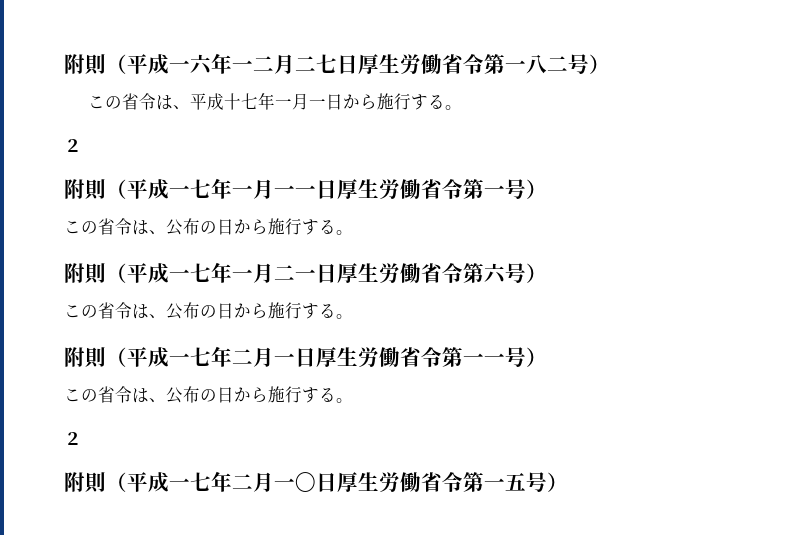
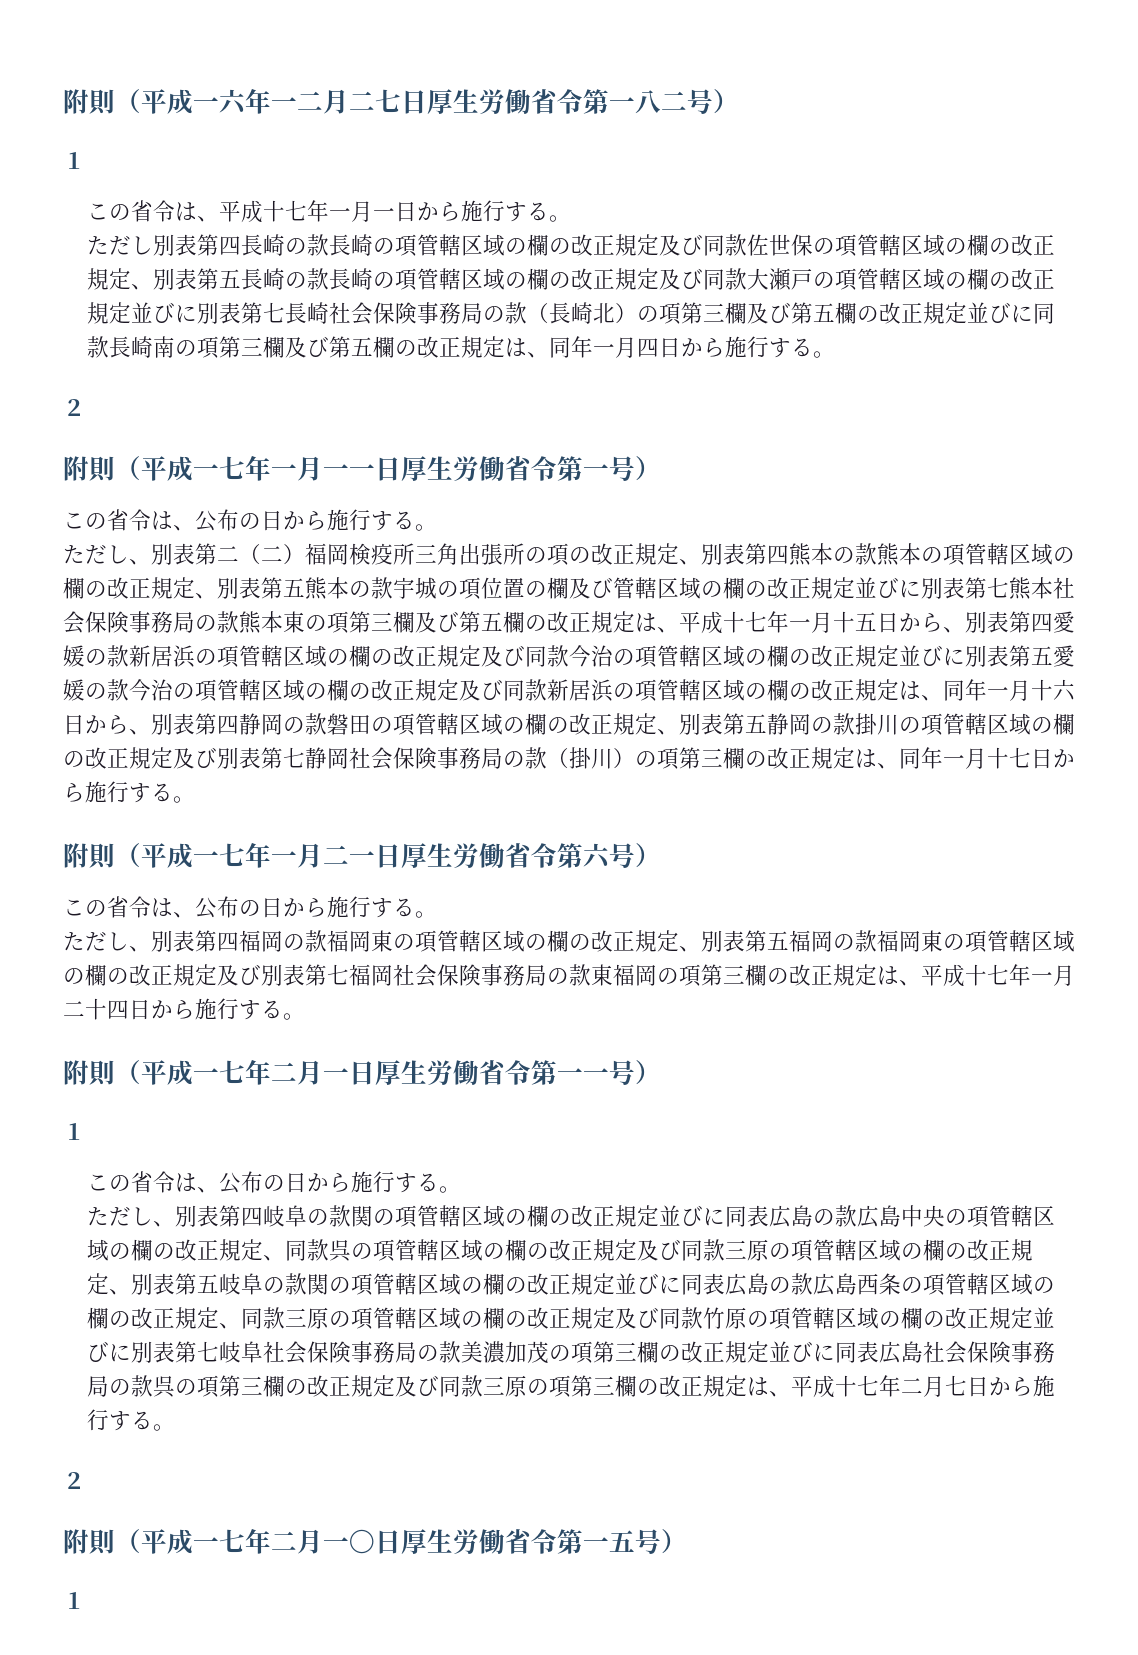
  附則（平成一六年一二月二七日厚生労働省令第一八二号）
+ １
+ ただし別表第四長崎の款長崎の項管轄区域の欄の改正規定及び同款佐世保の項管轄区域の欄の改正規定、別表第五長崎の款長崎の項管轄区域の欄の改正規定及び同款大瀬戸の項管轄区域の欄の改正規定並びに別表第七長崎社会保険事務局の款（長崎北）の項第三欄及び第五欄の改正規定並びに同款長崎南の項第三欄及び第五欄の改正規定は、同年一月四日から施行する。
+ ただし、別表第二（二）福岡検疫所三角出張所の項の改正規定、別表第四熊本の款熊本の項管轄区域の欄の改正規定、別表第五熊本の款宇城の項位置の欄及び管轄区域の欄の改正規定並びに別表第七熊本社会保険事務局の款熊本東の項第三欄及び第五欄の改正規定は、平成十七年一月十五日から、別表第四愛媛の款新居浜の項管轄区域の欄の改正規定及び同款今治の項管轄区域の欄の改正規定並びに別表第五愛媛の款今治の項管轄区域の欄の改正規定及び同款新居浜の項管轄区域の欄の改正規定は、同年一月十六日から、別表第四静岡の款磐田の項管轄区域の欄の改正規定、別表第五静岡の款掛川の項管轄区域の欄の改正規定及び別表第七静岡社会保険事務局の款（掛川）の項第三欄の改正規定は、同年一月十七日から施行する。
+ ただし、別表第四福岡の款福岡東の項管轄区域の欄の改正規定、別表第五福岡の款福岡東の項管轄区域の欄の改正規定及び別表第七福岡社会保険事務局の款東福岡の項第三欄の改正規定は、平成十七年一月二十四日から施行する。
  附則（平成一七年二月一日厚生労働省令第一一号）
+ １
  この省令は、公布の日から施行する。
+ ただし、別表第四岐阜の款関の項管轄区域の欄の改正規定並びに同表広島の款広島中央の項管轄区域の欄の改正規定、同款呉の項管轄区域の欄の改正規定及び同款三原の項管轄区域の欄の改正規定、別表第五岐阜の款関の項管轄区域の欄の改正規定並びに同表広島の款広島西条の項管轄区域の欄の改正規定、同款三原の項管轄区域の欄の改正規定及び同款竹原の項管轄区域の欄の改正規定並びに別表第七岐阜社会保険事務局の款美濃加茂の項第三欄の改正規定並びに同表広島社会保険事務局の款呉の項第三欄の改正規定及び同款三原の項第三欄の改正規定は、平成十七年二月七日から施行する。
  附則（平成一七年二月一〇日厚生労働省令第一五号）
+ １

